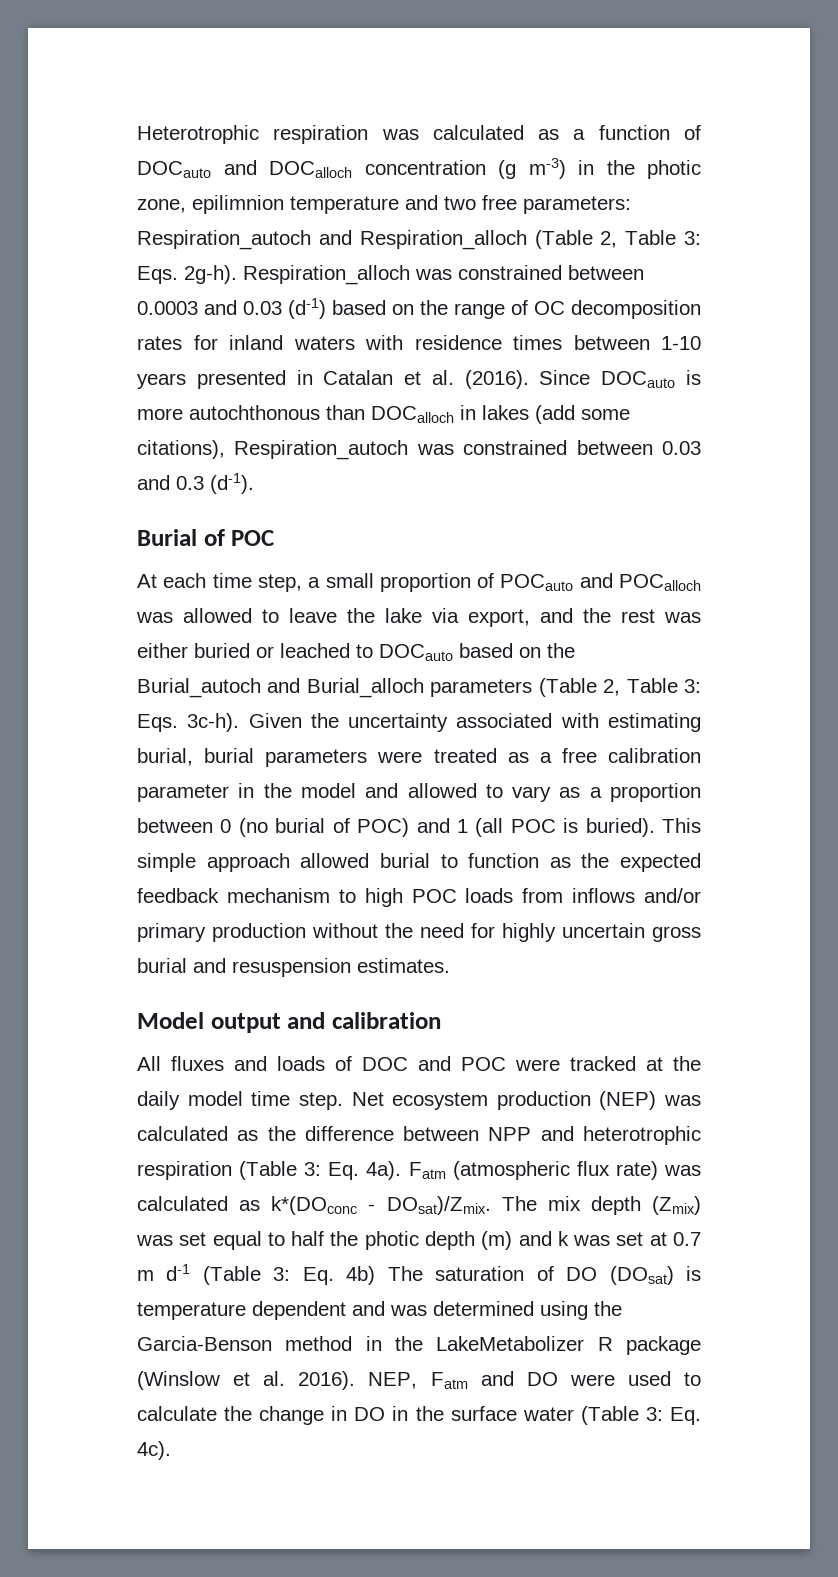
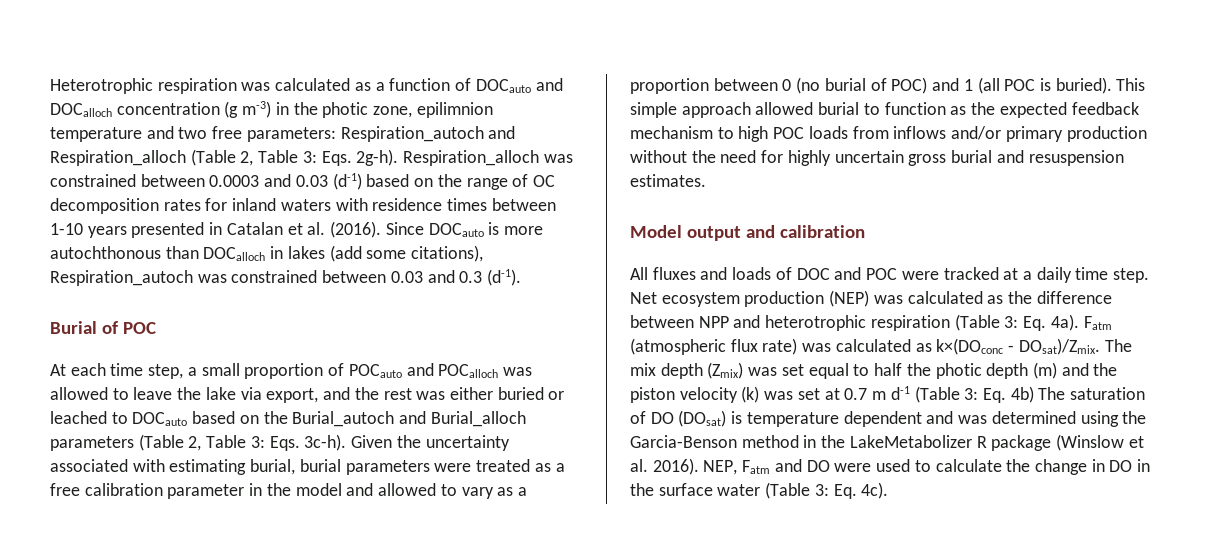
- All fluxes and loads of DOC and POC were tracked at the daily model time step.
+ All fluxes and loads of DOC and POC were tracked at a daily time step.
- Fatm (atmospheric flux rate) was calculated as k*(DOconc - DOsat)/Zmix.
+ Fatm (atmospheric flux rate) was calculated as k×(DOconc - DOsat)/Zmix.
- The mix depth (Zmix) was set equal to half the photic depth (m) and k was set at 0.7 m d-1 (Table 3: Eq. 4b) The saturation of DO (DOsat) is temperature dependent and was determined using the Garcia-Benson method in the LakeMetabolizer R package (Winslow et al. 2016).
+ The mix depth (Zmix) was set equal to half the photic depth (m) and the piston velocity (k) was set at 0.7 m d-1 (Table 3: Eq. 4b) The saturation of DO (DOsat) is temperature dependent and was determined using the Garcia-Benson method in the LakeMetabolizer R package (Winslow et al. 2016).

